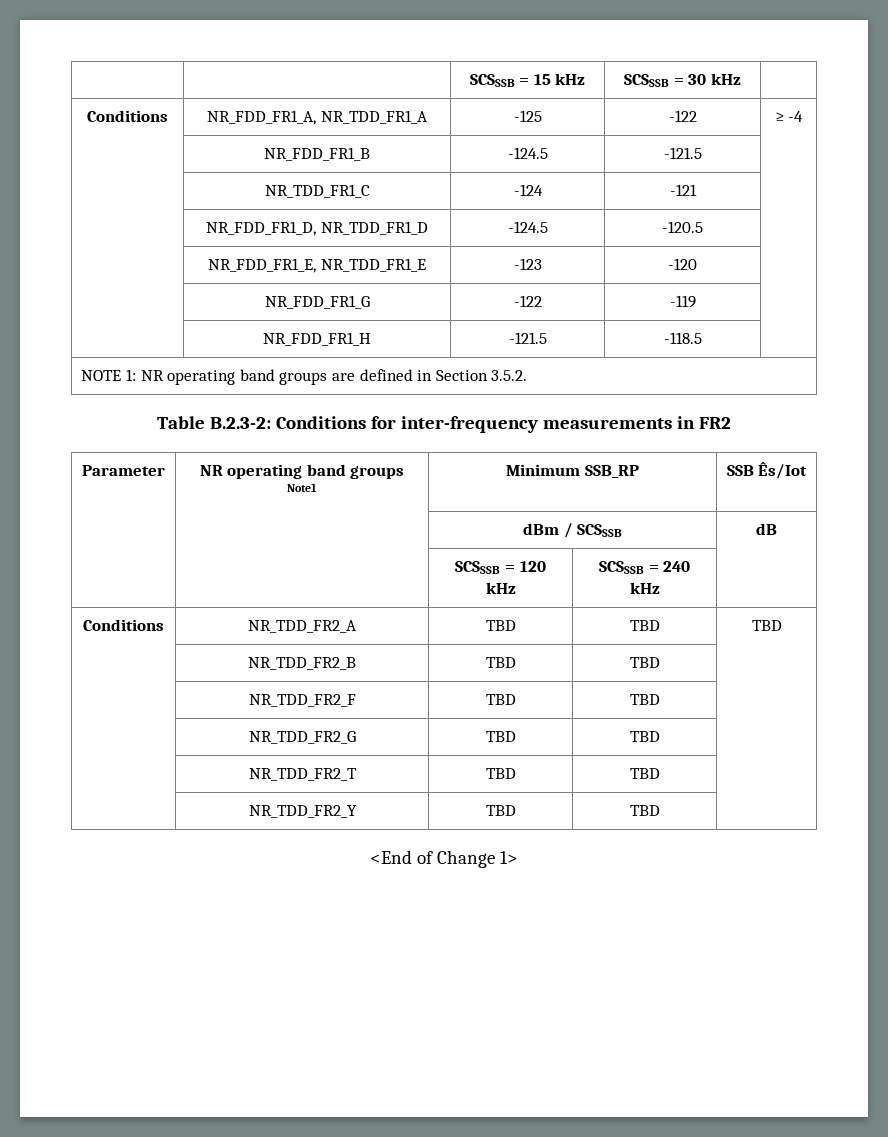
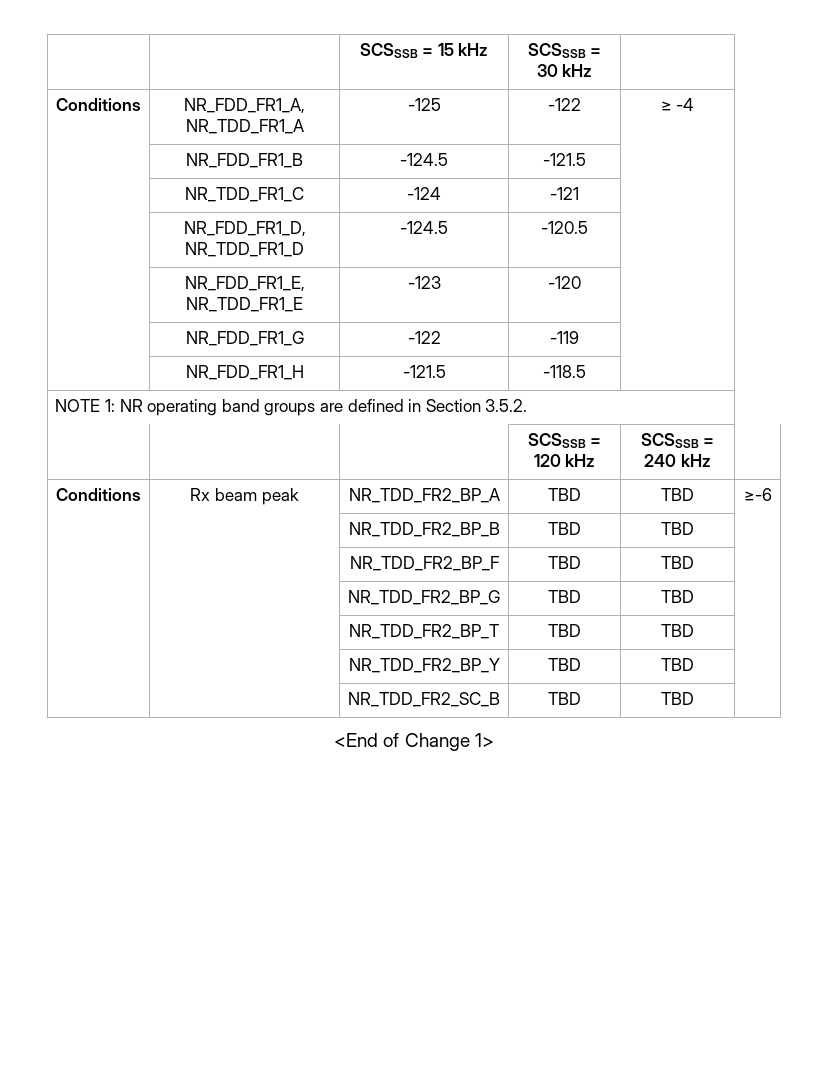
- Table B.2.3-2: Conditions for inter-frequency measurements in FR2
- Parameter | NR operating band groups Note1 | Minimum SSB_RP | SSB Ês/Iot
- | | dBm / SCSSSB | dB
- | | SCSSSB = 120 kHz | SCSSSB = 240 kHz |
+ | | | SCSSSB = 120 kHz | SCSSSB = 240 kHz |
- Conditions | NR_TDD_FR2_A | TBD | TBD | TBD
- | NR_TDD_FR2_B | TBD | TBD |
- | NR_TDD_FR2_F | TBD | TBD |
- | NR_TDD_FR2_G | TBD | TBD |
- | NR_TDD_FR2_T | TBD | TBD |
- | NR_TDD_FR2_Y | TBD | TBD |
+ Conditions | Rx beam peak | NR_TDD_FR2_BP_A | TBD | TBD | ≥-6
+ | | NR_TDD_FR2_BP_B | TBD | TBD |
+ | | NR_TDD_FR2_BP_F | TBD | TBD |
+ | | NR_TDD_FR2_BP_G | TBD | TBD |
+ | | NR_TDD_FR2_BP_T | TBD | TBD |
+ | | NR_TDD_FR2_BP_Y | TBD | TBD |
+ | | NR_TDD_FR2_SC_B | TBD | TBD |

